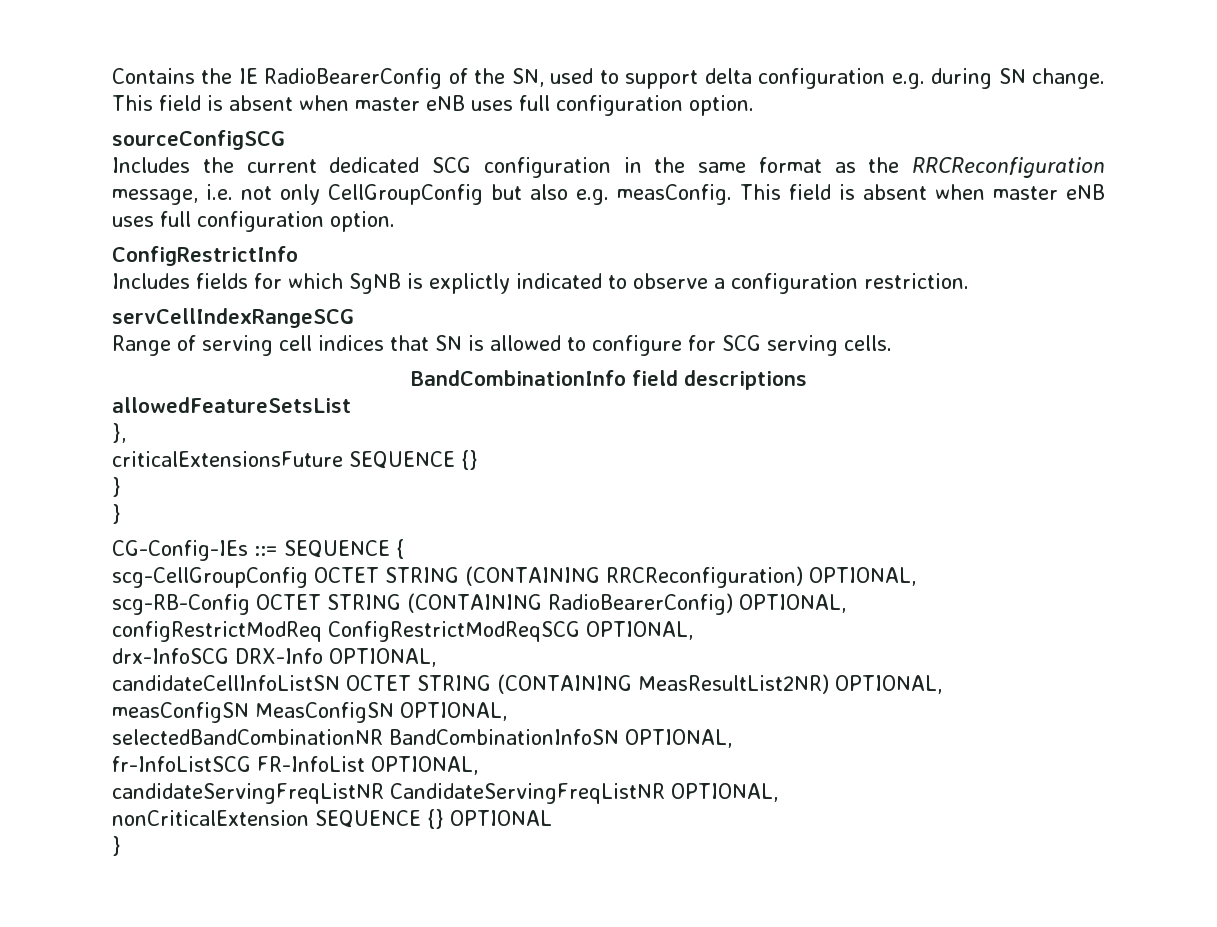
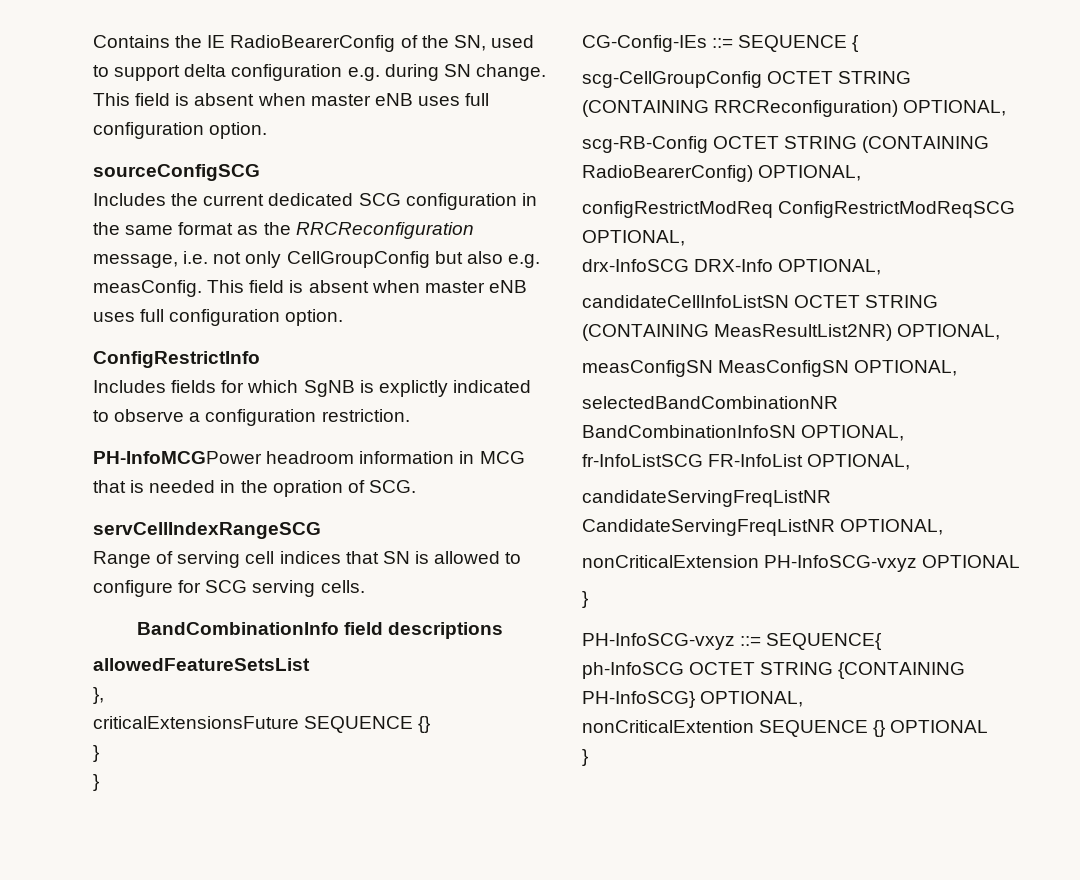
+ PH-InfoMCGPower headroom information in MCG that is needed in the opration of SCG.
- nonCriticalExtension SEQUENCE {} OPTIONAL
+ nonCriticalExtension PH-InfoSCG-vxyz OPTIONAL
+ }
+ PH-InfoSCG-vxyz ::= SEQUENCE{
+ ph-InfoSCG OCTET STRING {CONTAINING PH-InfoSCG} OPTIONAL,
+ nonCriticalExtention SEQUENCE {} OPTIONAL

